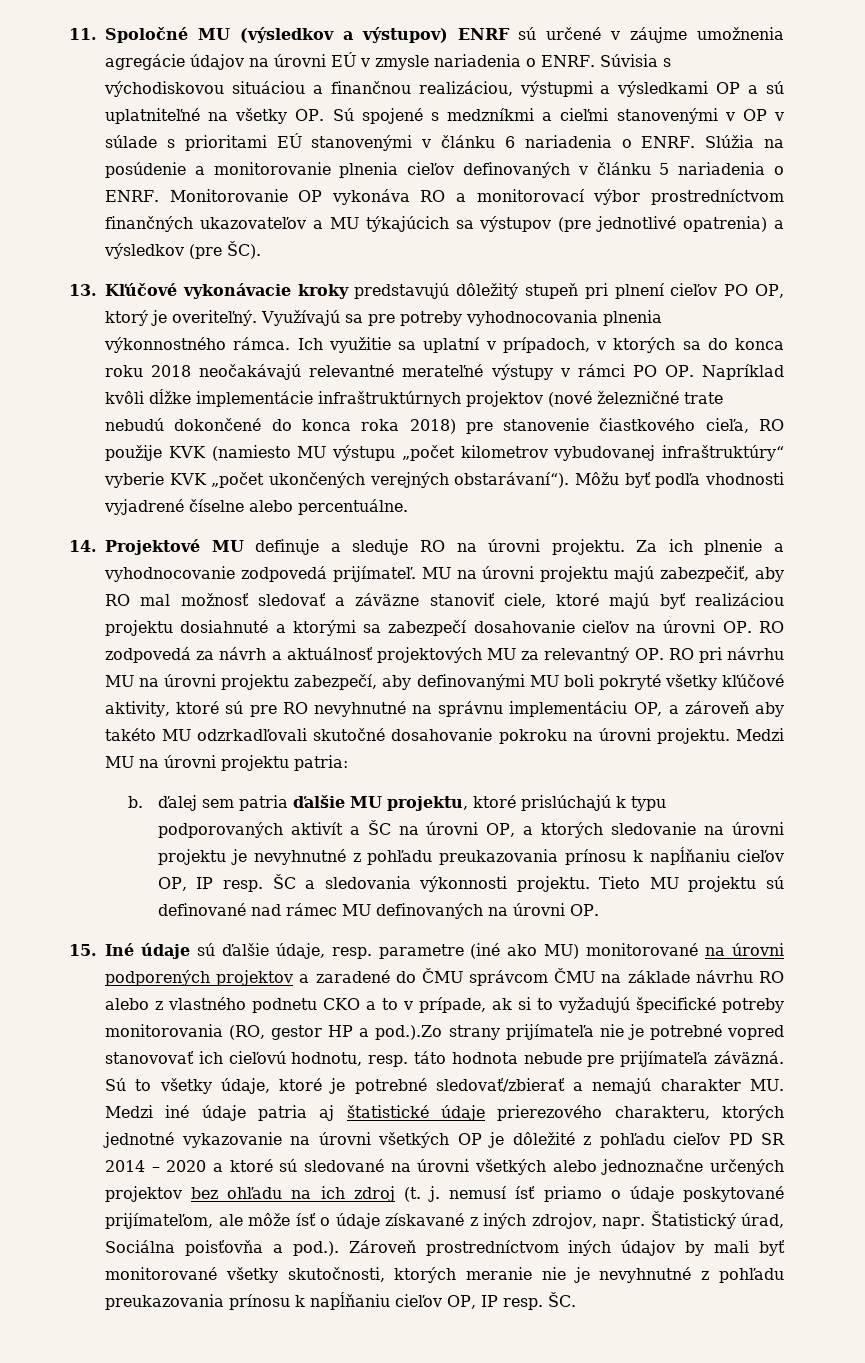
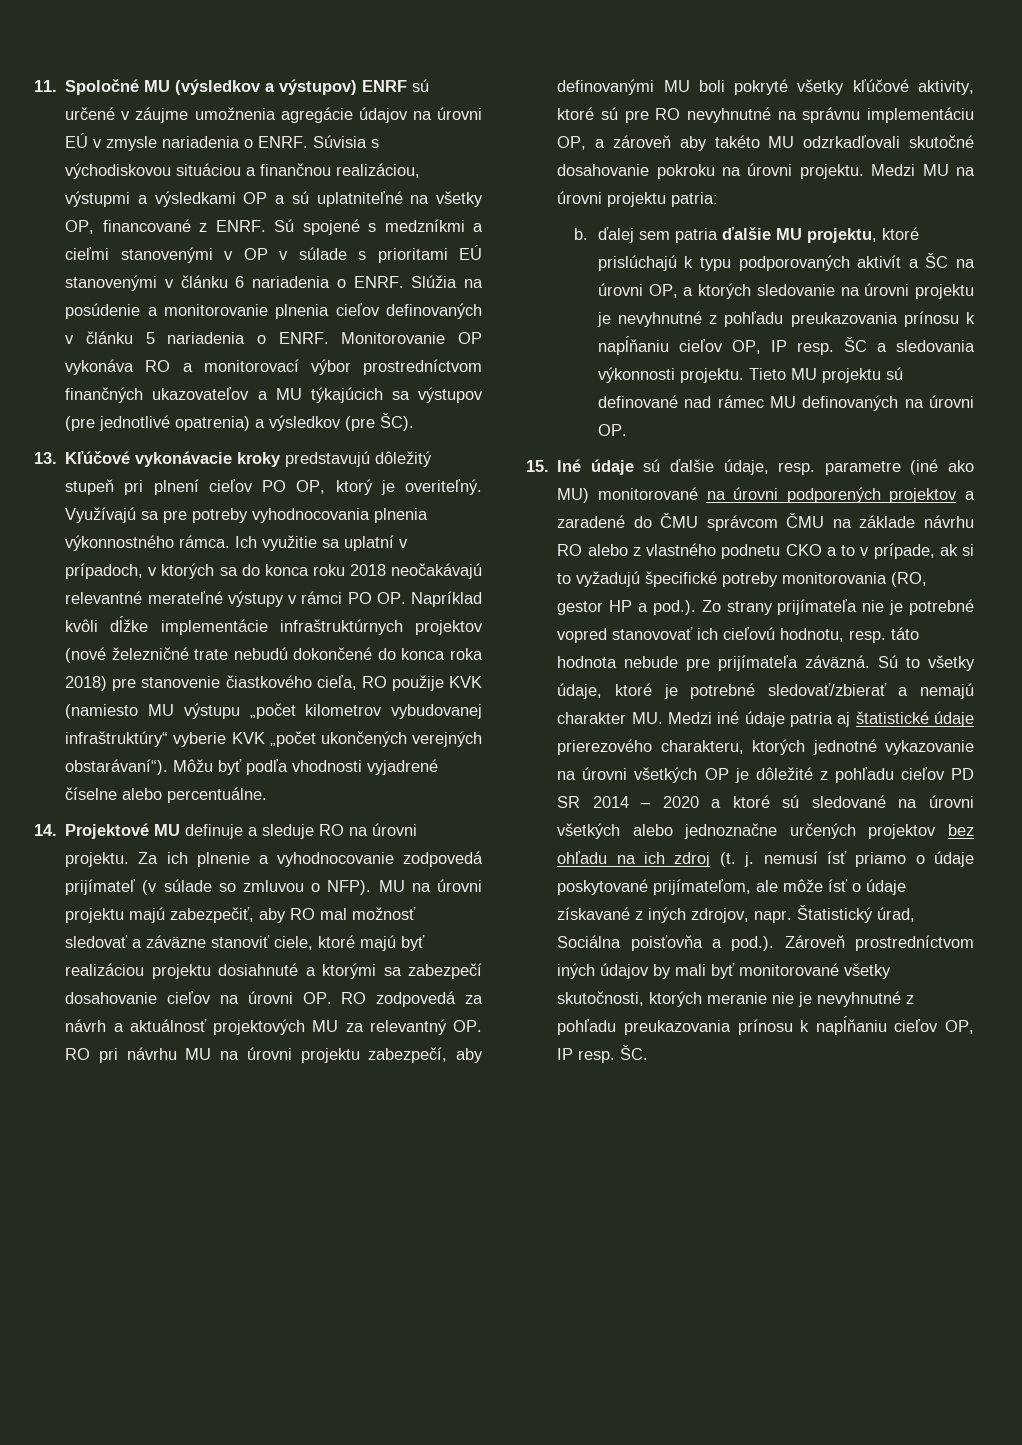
- Súvisia s východiskovou situáciou a finančnou realizáciou, výstupmi a výsledkami OP a sú uplatniteľné na všetky OP. Sú spojené s medzníkmi a cieľmi stanovenými v OP v súlade s prioritami EÚ stanovenými v článku 6 nariadenia o ENRF.
+ Súvisia s východiskovou situáciou a finančnou realizáciou, výstupmi a výsledkami OP a sú uplatniteľné na všetky OP, financované z ENRF. Sú spojené s medzníkmi a cieľmi stanovenými v OP v súlade s prioritami EÚ stanovenými v článku 6 nariadenia o ENRF.
- Za ich plnenie a vyhodnocovanie zodpovedá prijímateľ.
+ Za ich plnenie a vyhodnocovanie zodpovedá prijímateľ (v súlade so zmluvou o NFP).
- 15. Iné údaje sú ďalšie údaje, resp. parametre (iné ako MU) monitorované na úrovni podporených projektov a zaradené do ČMU správcom ČMU na základe návrhu RO alebo z vlastného podnetu CKO a to v prípade, ak si to vyžadujú špecifické potreby monitorovania (RO, gestor HP a pod.).Zo strany prijímateľa nie je potrebné vopred stanovovať ich cieľovú hodnotu, resp. táto hodnota nebude pre prijímateľa záväzná.
+ 15. Iné údaje sú ďalšie údaje, resp. parametre (iné ako MU) monitorované na úrovni podporených projektov a zaradené do ČMU správcom ČMU na základe návrhu RO alebo z vlastného podnetu CKO a to v prípade, ak si to vyžadujú špecifické potreby monitorovania (RO, gestor HP a pod.). Zo strany prijímateľa nie je potrebné vopred stanovovať ich cieľovú hodnotu, resp. táto hodnota nebude pre prijímateľa záväzná.

